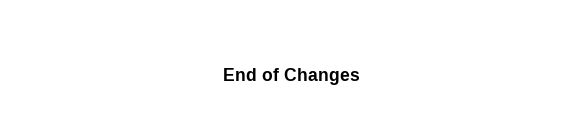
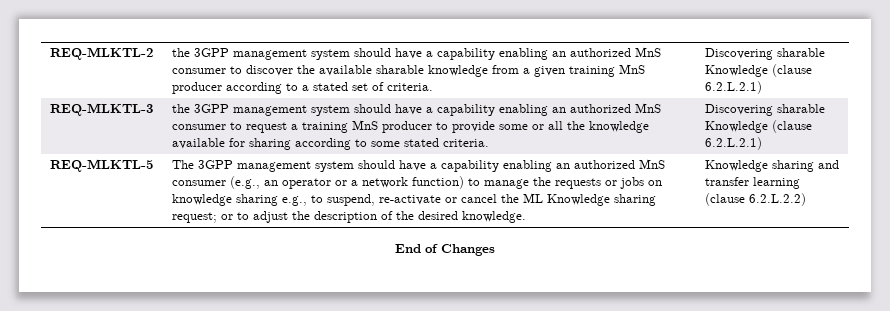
+ REQ-MLKTL-2 | the 3GPP management system should have a capability enabling an authorized MnS consumer to discover the available sharable knowledge from a given training MnS producer according to a stated set of criteria. | Discovering sharable Knowledge (clause 6.2.L.2.1)
+ REQ-MLKTL-3 | the 3GPP management system should have a capability enabling an authorized MnS consumer to request a training MnS producer to provide some or all the knowledge available for sharing according to some stated criteria. | Discovering sharable Knowledge (clause 6.2.L.2.1)
+ REQ-MLKTL-5 | The 3GPP management system should have a capability enabling an authorized MnS consumer (e.g., an operator or a network function) to manage the requests or jobs on knowledge sharing e.g., to suspend, re-activate or cancel the ML Knowledge sharing request; or to adjust the description of the desired knowledge. | Knowledge sharing and transfer learning (clause 6.2.L.2.2)

